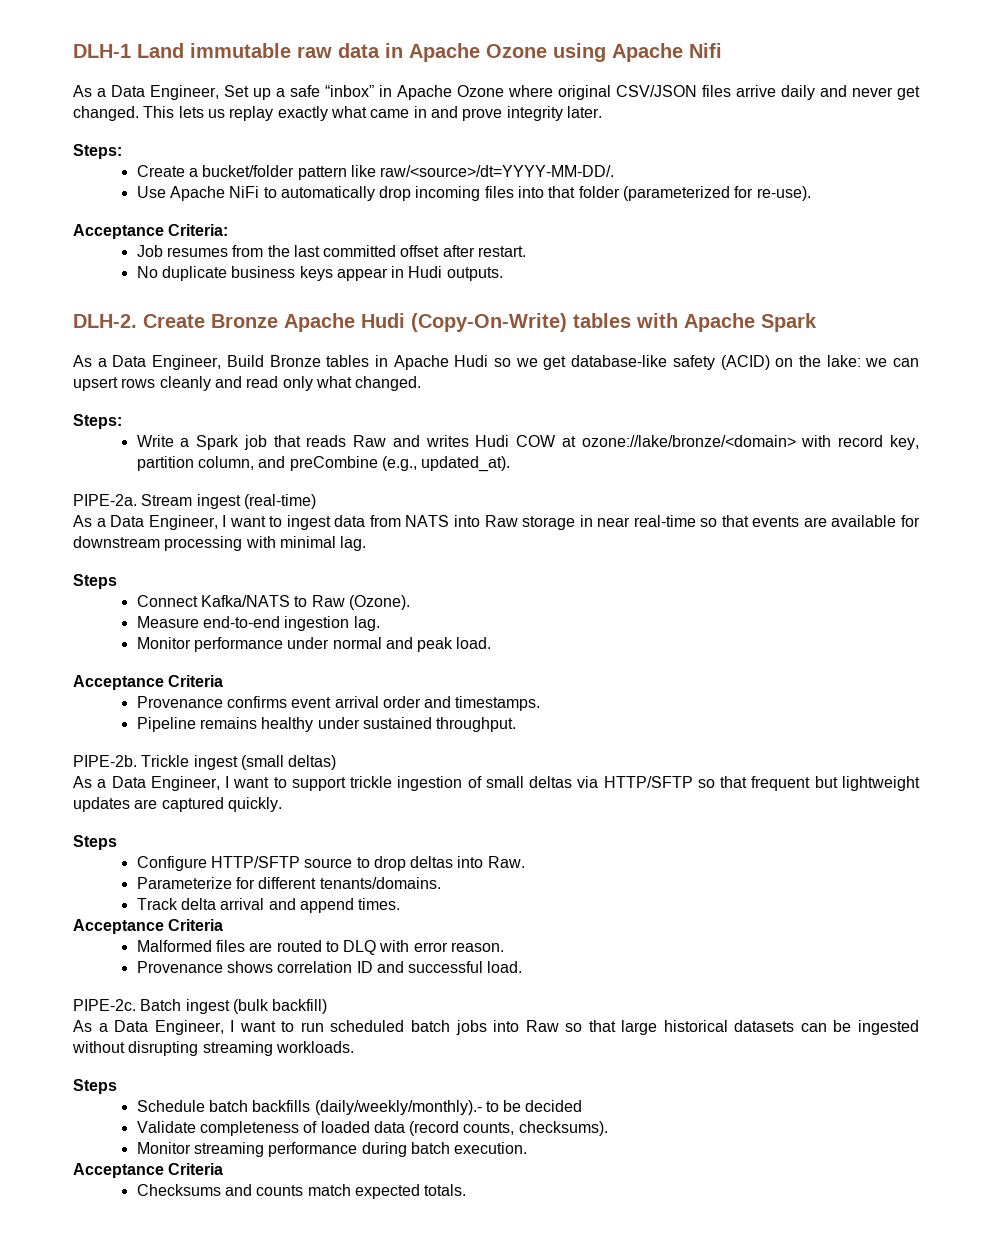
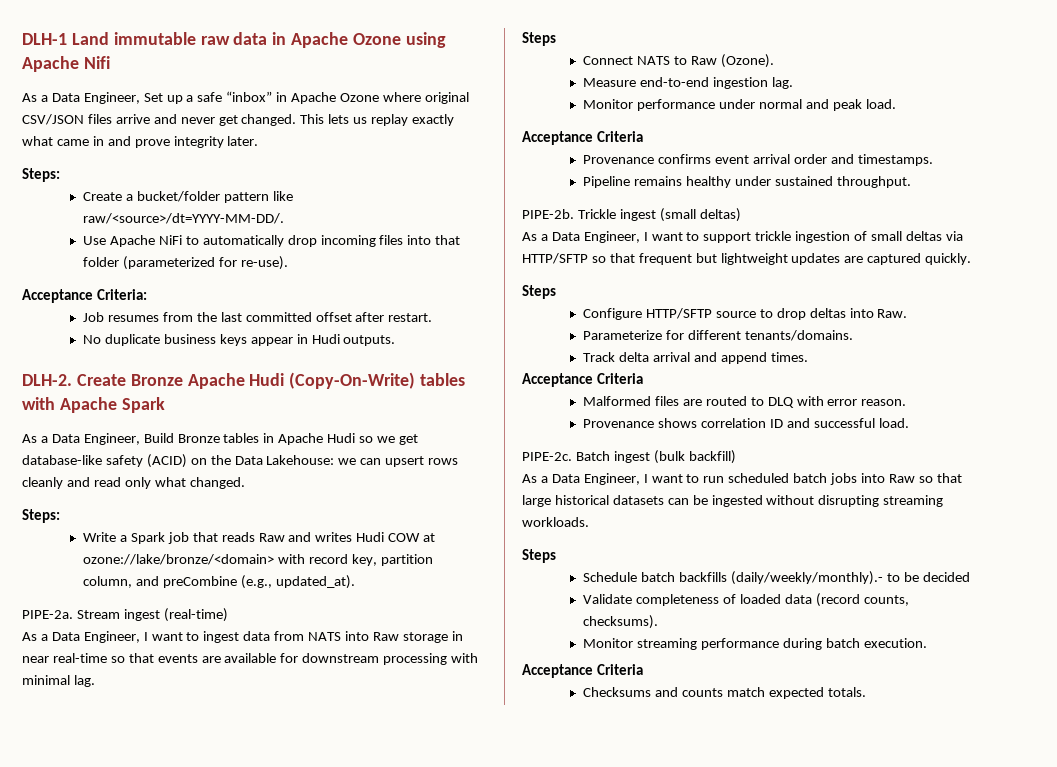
- As a Data Engineer, Set up a safe “inbox” in Apache Ozone where original CSV/JSON files arrive daily and never get changed.
+ As a Data Engineer, Set up a safe “inbox” in Apache Ozone where original CSV/JSON files arrive and never get changed.
- As a Data Engineer, Build Bronze tables in Apache Hudi so we get database-like safety (ACID) on the lake: we can upsert rows cleanly and read only what changed.
+ As a Data Engineer, Build Bronze tables in Apache Hudi so we get database-like safety (ACID) on the Data Lakehouse: we can upsert rows cleanly and read only what changed.
- Connect Kafka/NATS to Raw (Ozone).
+ Connect NATS to Raw (Ozone).

